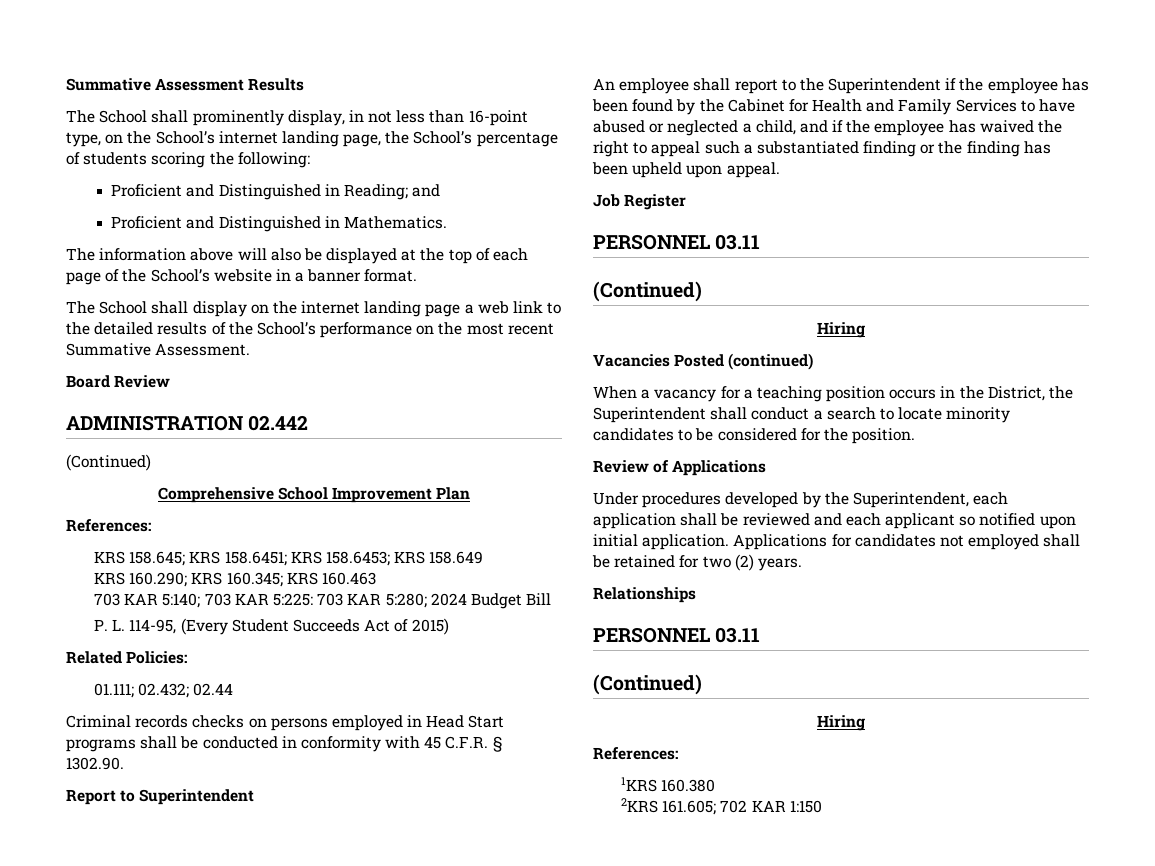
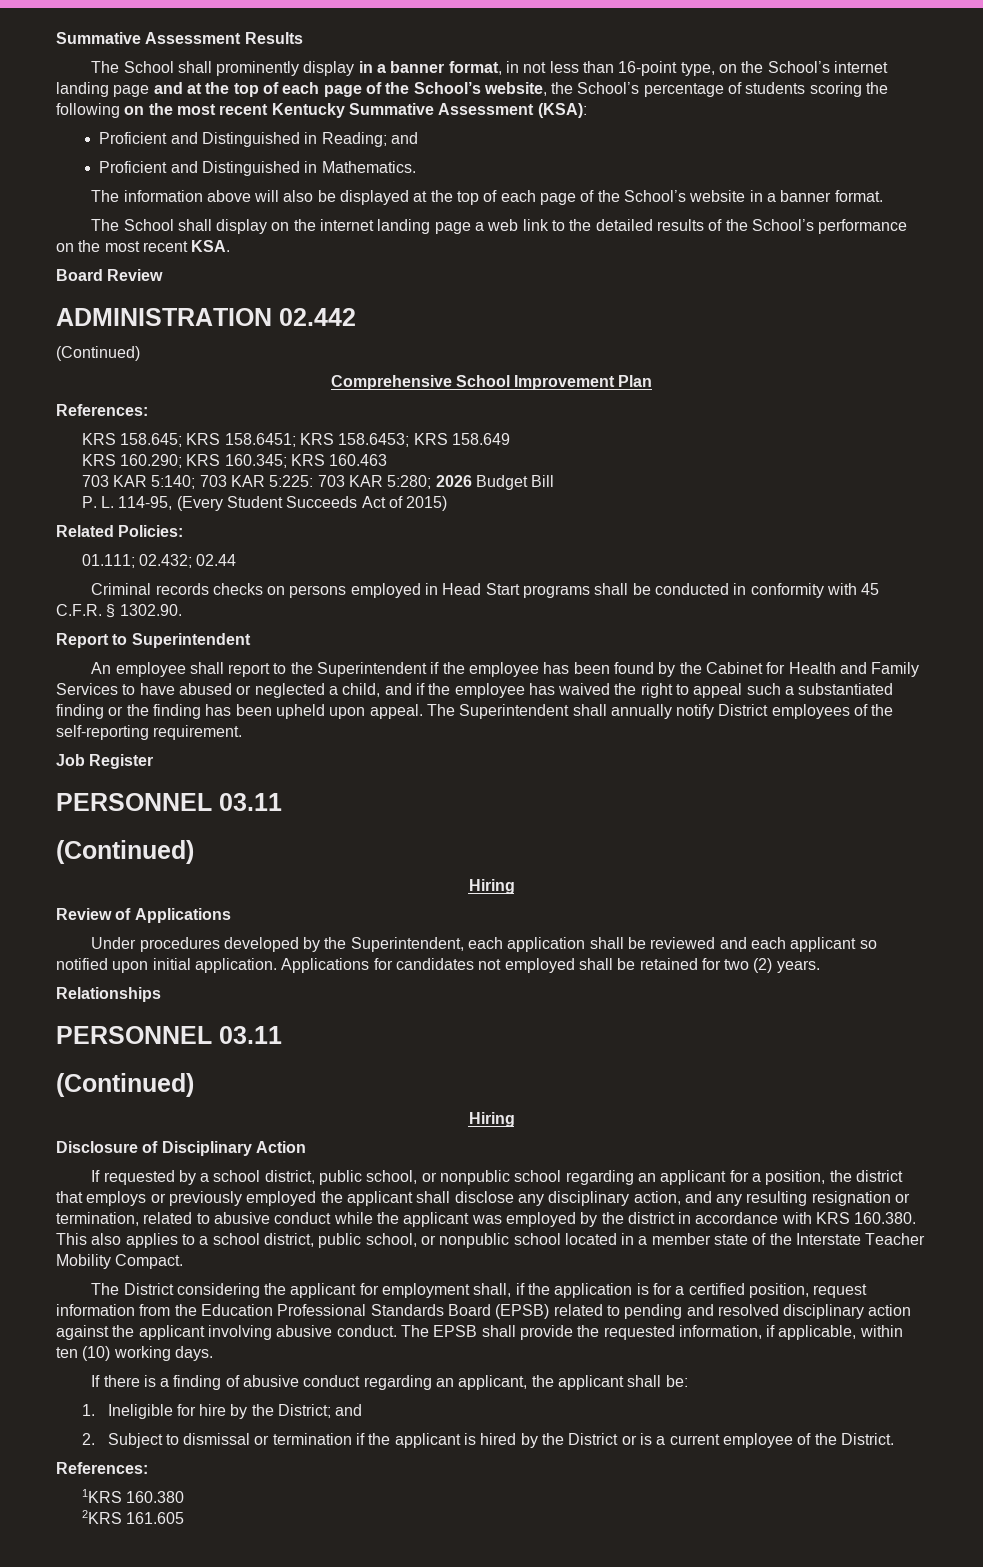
- The School shall prominently display, in not less than 16-point type, on the School’s internet landing page, the School’s percentage of students scoring the following:
+ The School shall prominently display in a banner format, in not less than 16-point type, on the School’s internet landing page and at the top of each page of the School’s website, the School’s percentage of students scoring the following on the most recent Kentucky Summative Assessment (KSA):
- The School shall display on the internet landing page a web link to the detailed results of the School’s performance on the most recent Summative Assessment.
+ The School shall display on the internet landing page a web link to the detailed results of the School’s performance on the most recent KSA.
- 703 KAR 5:140; 703 KAR 5:225: 703 KAR 5:280; 2024 Budget Bill
+ 703 KAR 5:140; 703 KAR 5:225: 703 KAR 5:280; 2026 Budget Bill
+ The Superintendent shall annually notify District employees of the self-reporting requirement.
- Vacancies Posted (continued)
- When a vacancy for a teaching position occurs in the District, the Superintendent shall conduct a search to locate minority candidates to be considered for the position.
+ Disclosure of Disciplinary Action
+ If requested by a school district, public school, or nonpublic school regarding an applicant for a position, the district that employs or previously employed the applicant shall disclose any disciplinary action, and any resulting resignation or termination, related to abusive conduct while the applicant was employed by the district in accordance with KRS 160.380. This also applies to a school district, public school, or nonpublic school located in a member state of the Interstate Teacher Mobility Compact.
+ The District considering the applicant for employment shall, if the application is for a certified position, request information from the Education Professional Standards Board (EPSB) related to pending and resolved disciplinary action against the applicant involving abusive conduct. The EPSB shall provide the requested information, if applicable, within ten (10) working days.
+ If there is a finding of abusive conduct regarding an applicant, the applicant shall be:
+ 1. Ineligible for hire by the District; and
+ 2. Subject to dismissal or termination if the applicant is hired by the District or is a current employee of the District.
- 2KRS 161.605; 702 KAR 1:150
+ 2KRS 161.605

